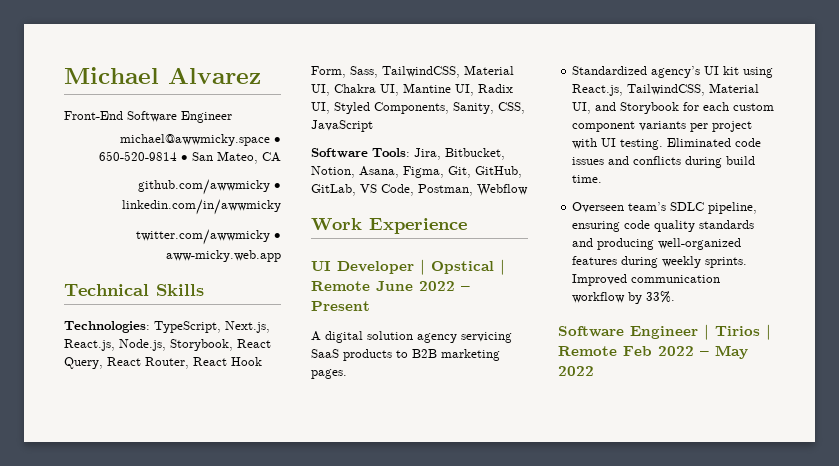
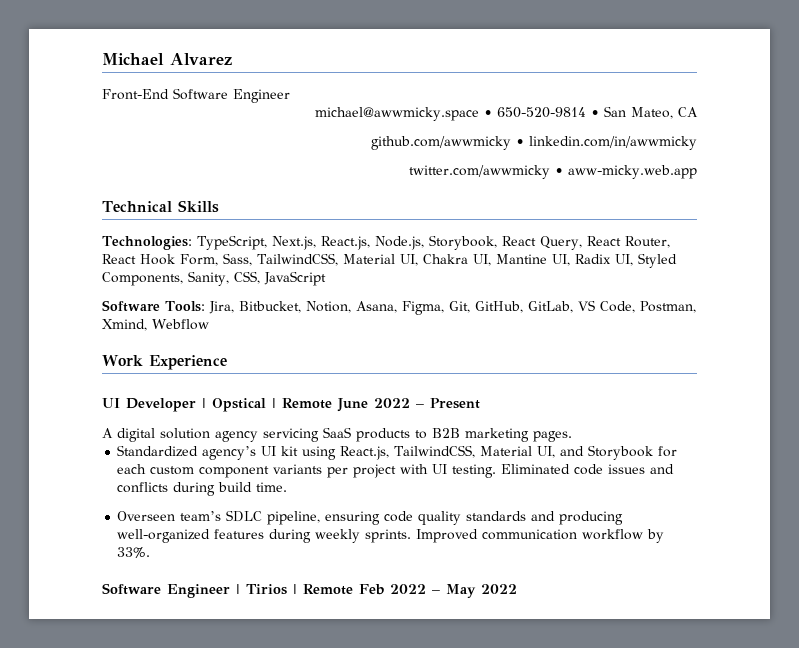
- Software Tools: Jira, Bitbucket, Notion, Asana, Figma, Git, GitHub, GitLab, VS Code, Postman, Webflow
+ Software Tools: Jira, Bitbucket, Notion, Asana, Figma, Git, GitHub, GitLab, VS Code, Postman, Xmind, Webflow

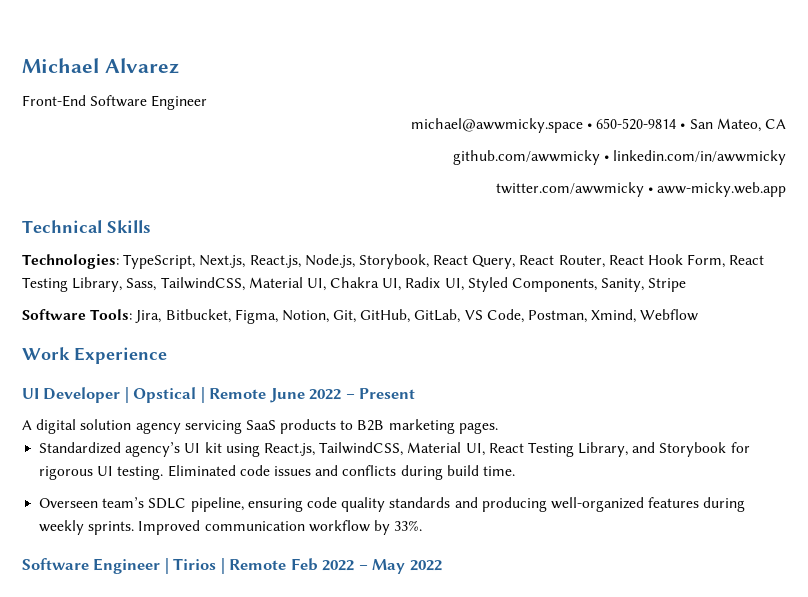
- Technologies: TypeScript, Next.js, React.js, Node.js, Storybook, React Query, React Router, React Hook Form, Sass, TailwindCSS, Material UI, Chakra UI, Mantine UI, Radix UI, Styled Components, Sanity, CSS, JavaScript
+ Technologies: TypeScript, Next.js, React.js, Node.js, Storybook, React Query, React Router, React Hook Form, React Testing Library, Sass, TailwindCSS, Material UI, Chakra UI, Radix UI, Styled Components, Sanity, Stripe
- Software Tools: Jira, Bitbucket, Notion, Asana, Figma, Git, GitHub, GitLab, VS Code, Postman, Xmind, Webflow
+ Software Tools: Jira, Bitbucket, Figma, Notion, Git, GitHub, GitLab, VS Code, Postman, Xmind, Webflow
- Standardized agency’s UI kit using React.js, TailwindCSS, Material UI, and Storybook for each custom component variants per project with UI testing.
+ Standardized agency’s UI kit using React.js, TailwindCSS, Material UI, React Testing Library, and Storybook for rigorous UI testing.

